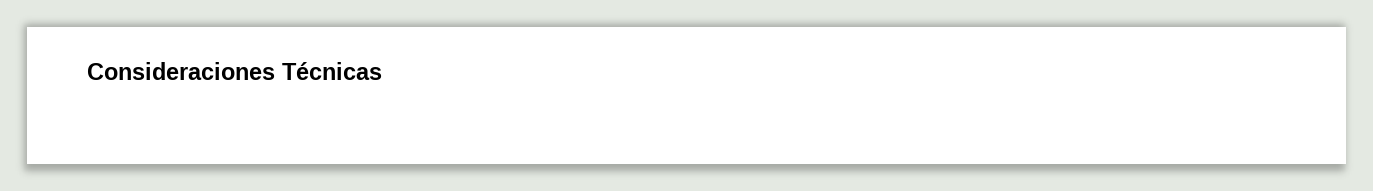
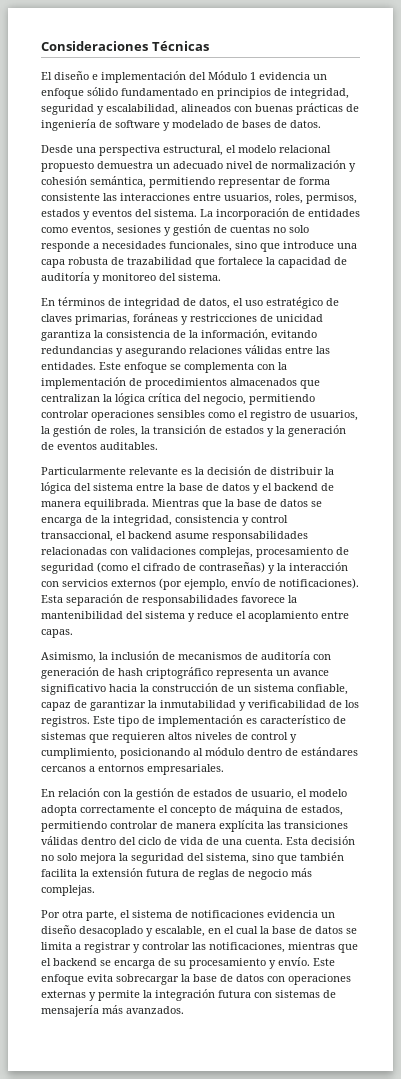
+ El diseño e implementación del Módulo 1 evidencia un enfoque sólido fundamentado en principios de integridad, seguridad y escalabilidad, alineados con buenas prácticas de ingeniería de software y modelado de bases de datos.
+ Desde una perspectiva estructural, el modelo relacional propuesto demuestra un adecuado nivel de normalización y cohesión semántica, permitiendo representar de forma consistente las interacciones entre usuarios, roles, permisos, estados y eventos del sistema. La incorporación de entidades como eventos, sesiones y gestión de cuentas no solo responde a necesidades funcionales, sino que introduce una capa robusta de trazabilidad que fortalece la capacidad de auditoría y monitoreo del sistema.
+ En términos de integridad de datos, el uso estratégico de claves primarias, foráneas y restricciones de unicidad garantiza la consistencia de la información, evitando redundancias y asegurando relaciones válidas entre las entidades. Este enfoque se complementa con la implementación de procedimientos almacenados que centralizan la lógica crítica del negocio, permitiendo controlar operaciones sensibles como el registro de usuarios, la gestión de roles, la transición de estados y la generación de eventos auditables.
+ Particularmente relevante es la decisión de distribuir la lógica del sistema entre la base de datos y el backend de manera equilibrada. Mientras que la base de datos se encarga de la integridad, consistencia y control transaccional, el backend asume responsabilidades relacionadas con validaciones complejas, procesamiento de seguridad (como el cifrado de contraseñas) y la interacción con servicios externos (por ejemplo, envío de notificaciones). Esta separación de responsabilidades favorece la mantenibilidad del sistema y reduce el acoplamiento entre capas.
+ Asimismo, la inclusión de mecanismos de auditoría con generación de hash criptográfico representa un avance significativo hacia la construcción de un sistema confiable, capaz de garantizar la inmutabilidad y verificabilidad de los registros. Este tipo de implementación es característico de sistemas que requieren altos niveles de control y cumplimiento, posicionando al módulo dentro de estándares cercanos a entornos empresariales.
+ En relación con la gestión de estados de usuario, el modelo adopta correctamente el concepto de máquina de estados, permitiendo controlar de manera explícita las transiciones válidas dentro del ciclo de vida de una cuenta. Esta decisión no solo mejora la seguridad del sistema, sino que también facilita la extensión futura de reglas de negocio más complejas.
+ Por otra parte, el sistema de notificaciones evidencia un diseño desacoplado y escalable, en el cual la base de datos se limita a registrar y controlar las notificaciones, mientras que el backend se encarga de su procesamiento y envío. Este enfoque evita sobrecargar la base de datos con operaciones externas y permite la integración futura con sistemas de mensajería más avanzados.

